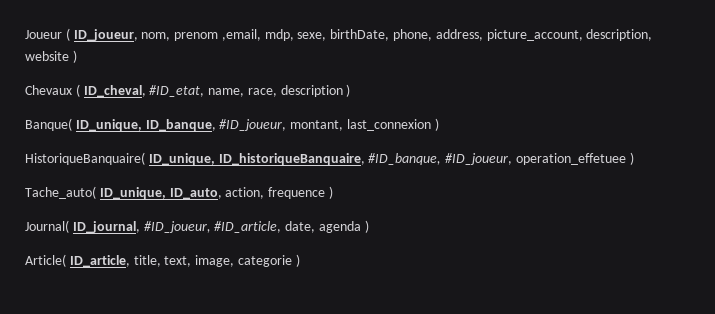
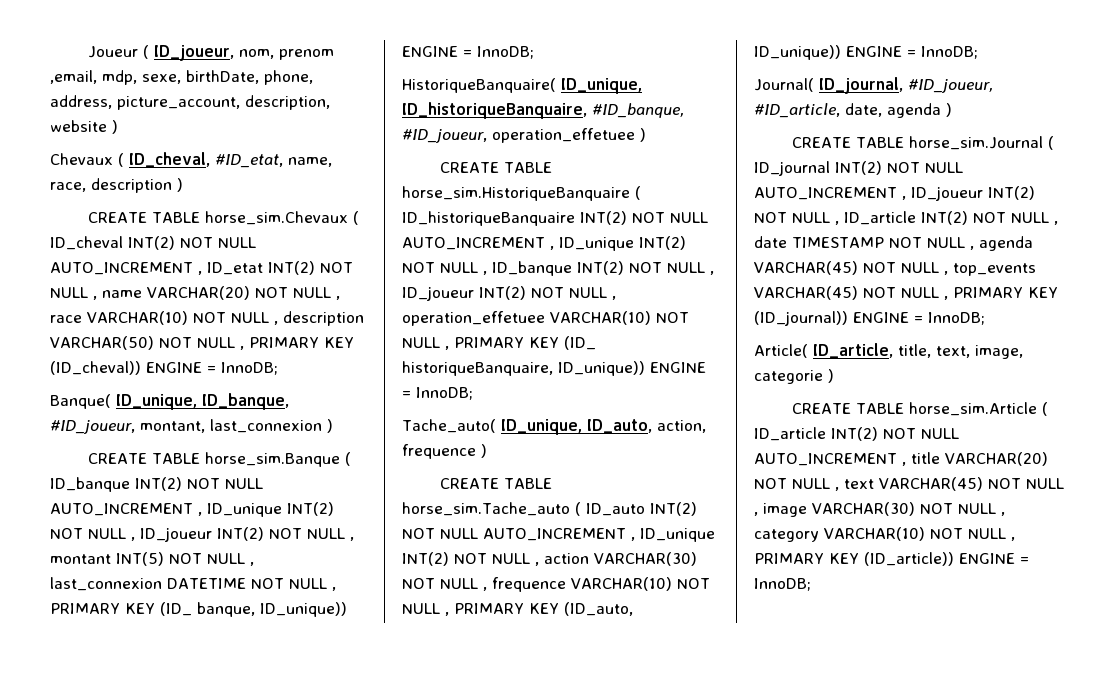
+ CREATE TABLE horse_sim.Chevaux ( ID_cheval INT(2) NOT NULL AUTO_INCREMENT , ID_etat INT(2) NOT NULL , name VARCHAR(20) NOT NULL , race VARCHAR(10) NOT NULL , description VARCHAR(50) NOT NULL , PRIMARY KEY (ID_cheval)) ENGINE = InnoDB;
+ CREATE TABLE horse_sim.Banque ( ID_banque INT(2) NOT NULL AUTO_INCREMENT , ID_unique INT(2) NOT NULL , ID_joueur INT(2) NOT NULL , montant INT(5) NOT NULL , last_connexion DATETIME NOT NULL , PRIMARY KEY (ID_ banque, ID_unique)) ENGINE = InnoDB;
+ CREATE TABLE horse_sim.HistoriqueBanquaire ( ID_historiqueBanquaire INT(2) NOT NULL AUTO_INCREMENT , ID_unique INT(2) NOT NULL , ID_banque INT(2) NOT NULL , ID_joueur INT(2) NOT NULL , operation_effetuee VARCHAR(10) NOT NULL , PRIMARY KEY (ID_ historiqueBanquaire, ID_unique)) ENGINE = InnoDB;
+ CREATE TABLE horse_sim.Tache_auto ( ID_auto INT(2) NOT NULL AUTO_INCREMENT , ID_unique INT(2) NOT NULL , action VARCHAR(30) NOT NULL , frequence VARCHAR(10) NOT NULL , PRIMARY KEY (ID_auto, ID_unique)) ENGINE = InnoDB;
+ CREATE TABLE horse_sim.Journal ( ID_journal INT(2) NOT NULL AUTO_INCREMENT , ID_joueur INT(2) NOT NULL , ID_article INT(2) NOT NULL , date TIMESTAMP NOT NULL , agenda VARCHAR(45) NOT NULL , top_events VARCHAR(45) NOT NULL , PRIMARY KEY (ID_journal)) ENGINE = InnoDB;
+ CREATE TABLE horse_sim.Article ( ID_article INT(2) NOT NULL AUTO_INCREMENT , title VARCHAR(20) NOT NULL , text VARCHAR(45) NOT NULL , image VARCHAR(30) NOT NULL , category VARCHAR(10) NOT NULL , PRIMARY KEY (ID_article)) ENGINE = InnoDB;

